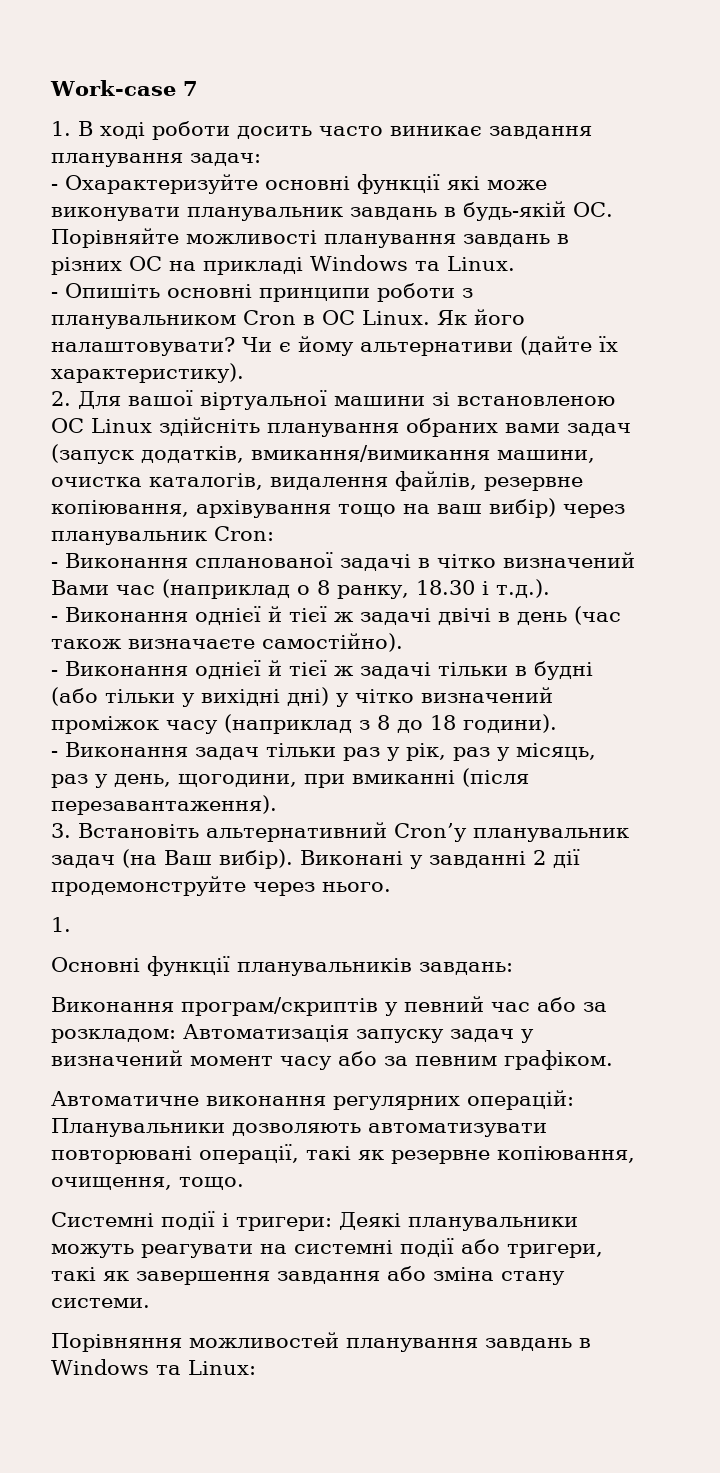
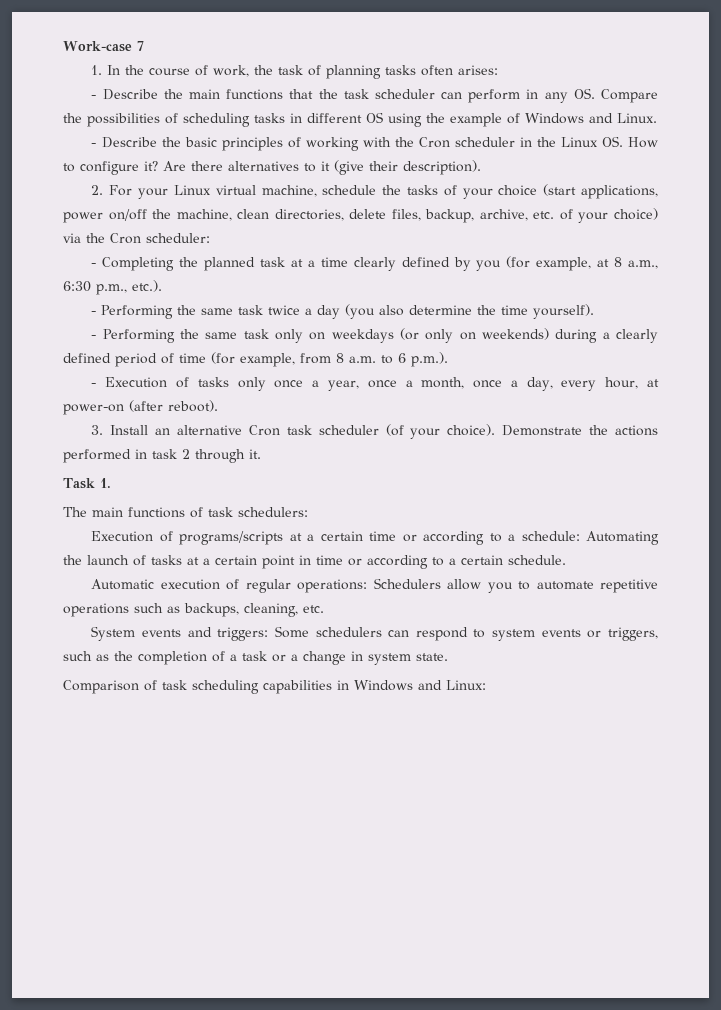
- 1. В ході роботи досить часто виникає завдання планування задач:
- - Охарактеризуйте основні функції які може виконувати планувальник завдань в будь-якій ОС. Порівняйте можливості планування завдань в різних ОС на прикладі Windows та Linux.
- - Опишіть основні принципи роботи з планувальником Cron в ОС Linux. Як його налаштовувати? Чи є йому альтернативи (дайте їх характеристику).
- 2. Для вашої віртуальної машини зі встановленою ОС Linux здійсніть планування обраних вами задач (запуск додатків, вмикання/вимикання машини, очистка каталогів, видалення файлів, резервне копіювання, архівування тощо на ваш вибір) через планувальник Cron:
- - Виконання спланованої задачі в чітко визначений Вами час (наприклад о 8 ранку, 18.30 і т.д.).
- - Виконання однієї й тієї ж задачі двічі в день (час також визначаєте самостійно).
- - Виконання однієї й тієї ж задачі тільки в будні (або тільки у вихідні дні) у чітко визначений проміжок часу (наприклад з 8 до 18 години).
- - Виконання задач тільки раз у рік, раз у місяць, раз у день, щогодини, при вмиканні (після перезавантаження).
- 3. Встановіть альтернативний Cron’у планувальник задач (на Ваш вибір). Виконані у завданні 2 дії продемонструйте через нього.
- 1.
- Основні функції планувальників завдань:
- Виконання програм/скриптів у певний час або за розкладом: Автоматизація запуску задач у визначений момент часу або за певним графіком.
- Автоматичне виконання регулярних операцій: Планувальники дозволяють автоматизувати повторювані операції, такі як резервне копіювання, очищення, тощо.
- Системні події і тригери: Деякі планувальники можуть реагувати на системні події або тригери, такі як завершення завдання або зміна стану системи.
- Порівняння можливостей планування завдань в Windows та Linux:
+ 1. In the course of work, the task of planning tasks often arises:
+ - Describe the main functions that the task scheduler can perform in any OS. Compare the possibilities of scheduling tasks in different OS using the example of Windows and Linux.
+ - Describe the basic principles of working with the Cron scheduler in the Linux OS. How to configure it? Are there alternatives to it (give their description).
+ 2. For your Linux virtual machine, schedule the tasks of your choice (start applications, power on/off the machine, clean directories, delete files, backup, archive, etc. of your choice) via the Cron scheduler:
+ - Completing the planned task at a time clearly defined by you (for example, at 8 a.m., 6:30 p.m., etc.).
+ - Performing the same task twice a day (you also determine the time yourself).
+ - Performing the same task only on weekdays (or only on weekends) during a clearly defined period of time (for example, from 8 a.m. to 6 p.m.).
+ - Execution of tasks only once a year, once a month, once a day, every hour, at power-on (after reboot).
+ 3. Install an alternative Cron task scheduler (of your choice). Demonstrate the actions performed in task 2 through it.
+ Task 1.
+ The main functions of task schedulers:
+ Execution of programs/scripts at a certain time or according to a schedule: Automating the launch of tasks at a certain point in time or according to a certain schedule.
+ Automatic execution of regular operations: Schedulers allow you to automate repetitive operations such as backups, cleaning, etc.
+ System events and triggers: Some schedulers can respond to system events or triggers, such as the completion of a task or a change in system state.
+ Comparison of task scheduling capabilities in Windows and Linux:

